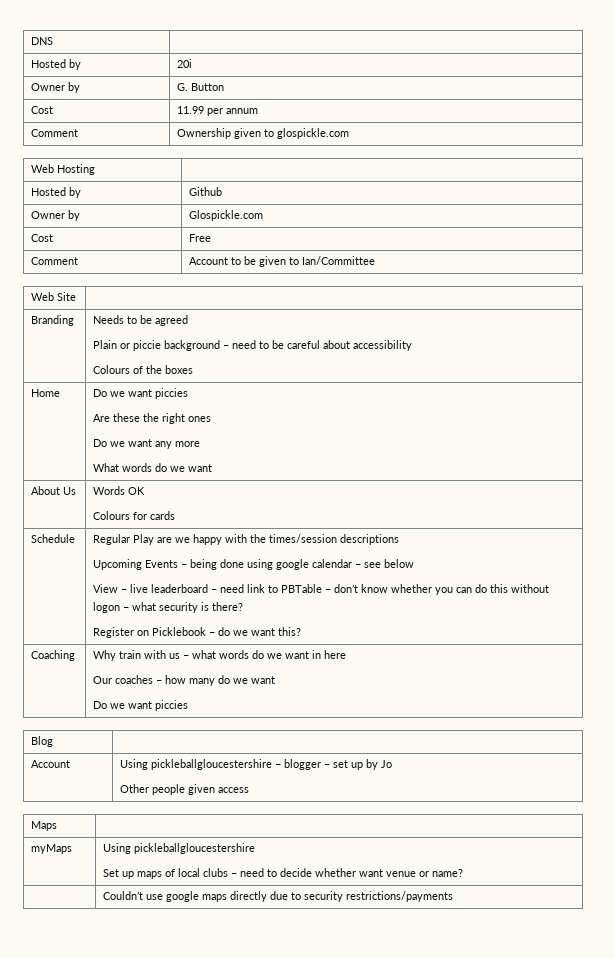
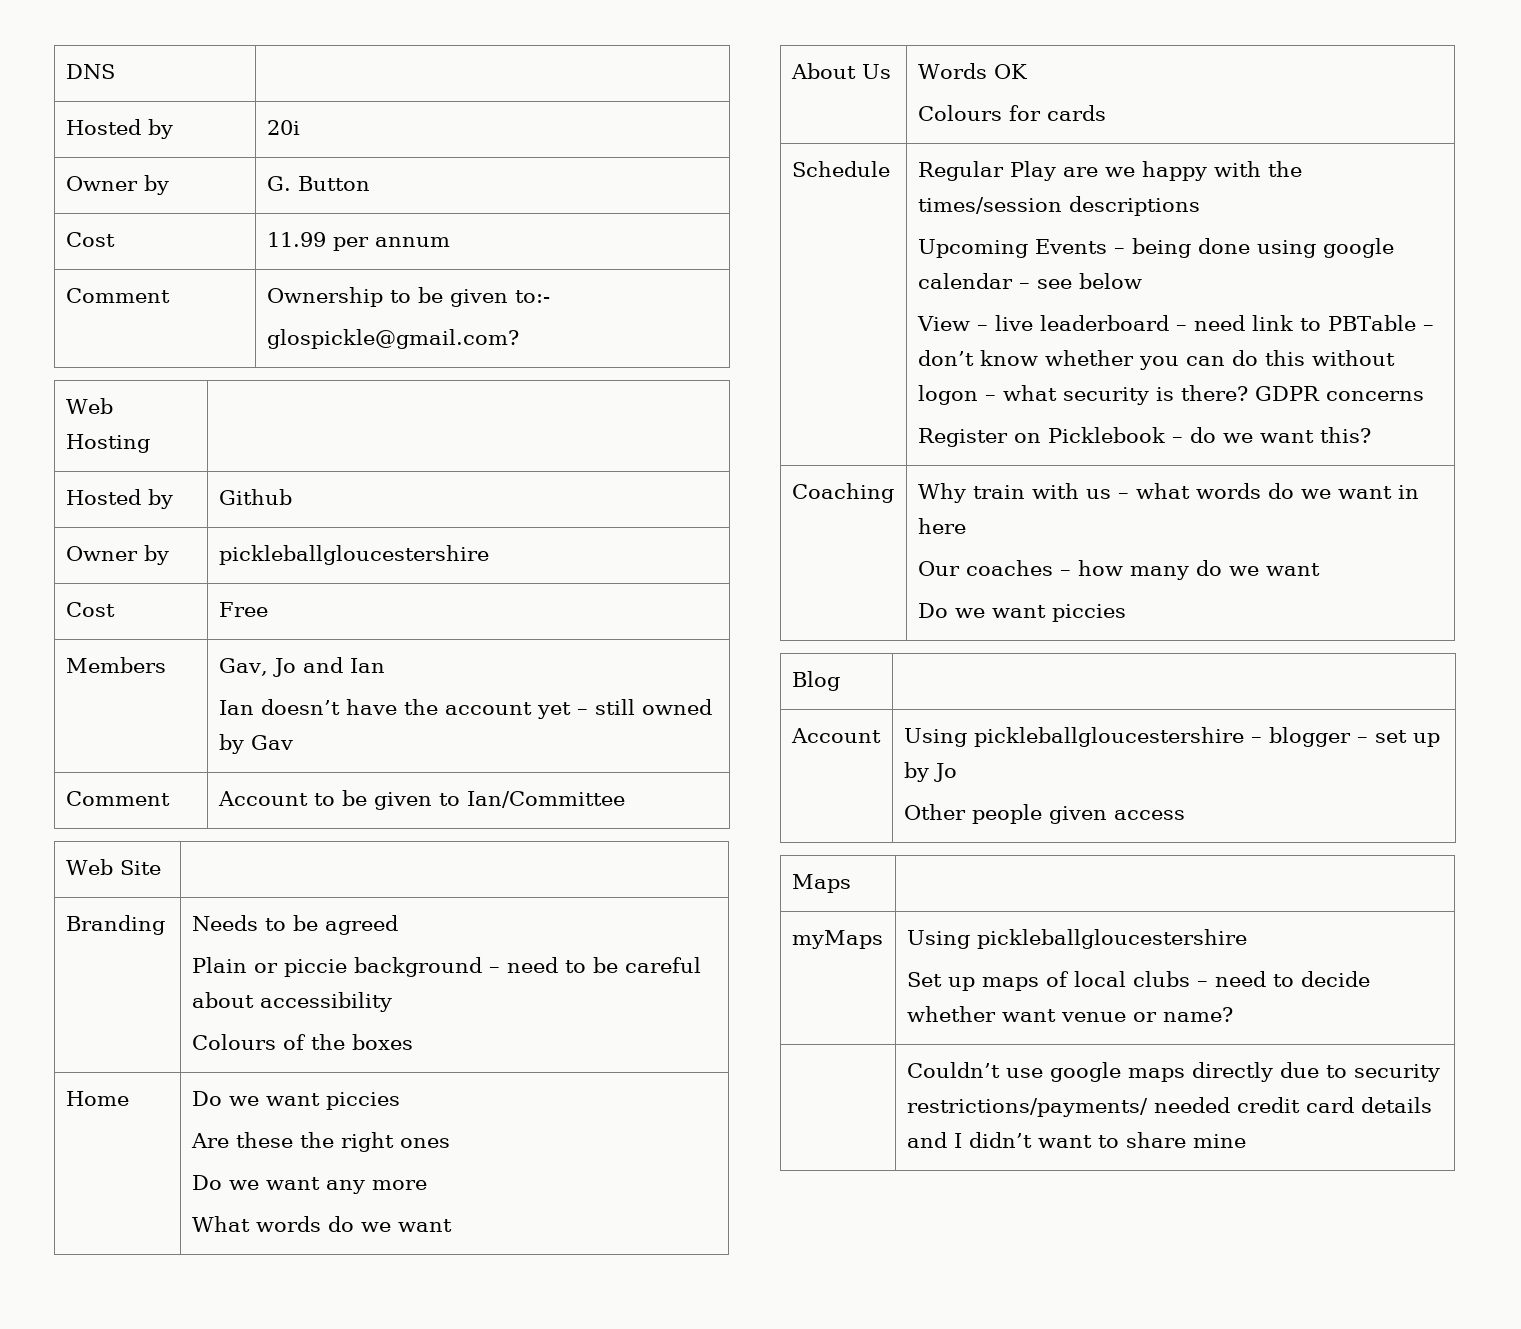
- Comment | Ownership given to glospickle.com
+ Comment | Ownership to be given to:-
+ glospickle@gmail.com?
- Owner by | Glospickle.com
+ Owner by | pickleballgloucestershire
+ Members | Gav, Jo and Ian
+ Ian doesn’t have the account yet – still owned by Gav
+ GDPR concerns
- | Couldn’t use google maps directly due to security restrictions/payments
+ | Couldn’t use google maps directly due to security restrictions/payments/ needed credit card details and I didn’t want to share mine

